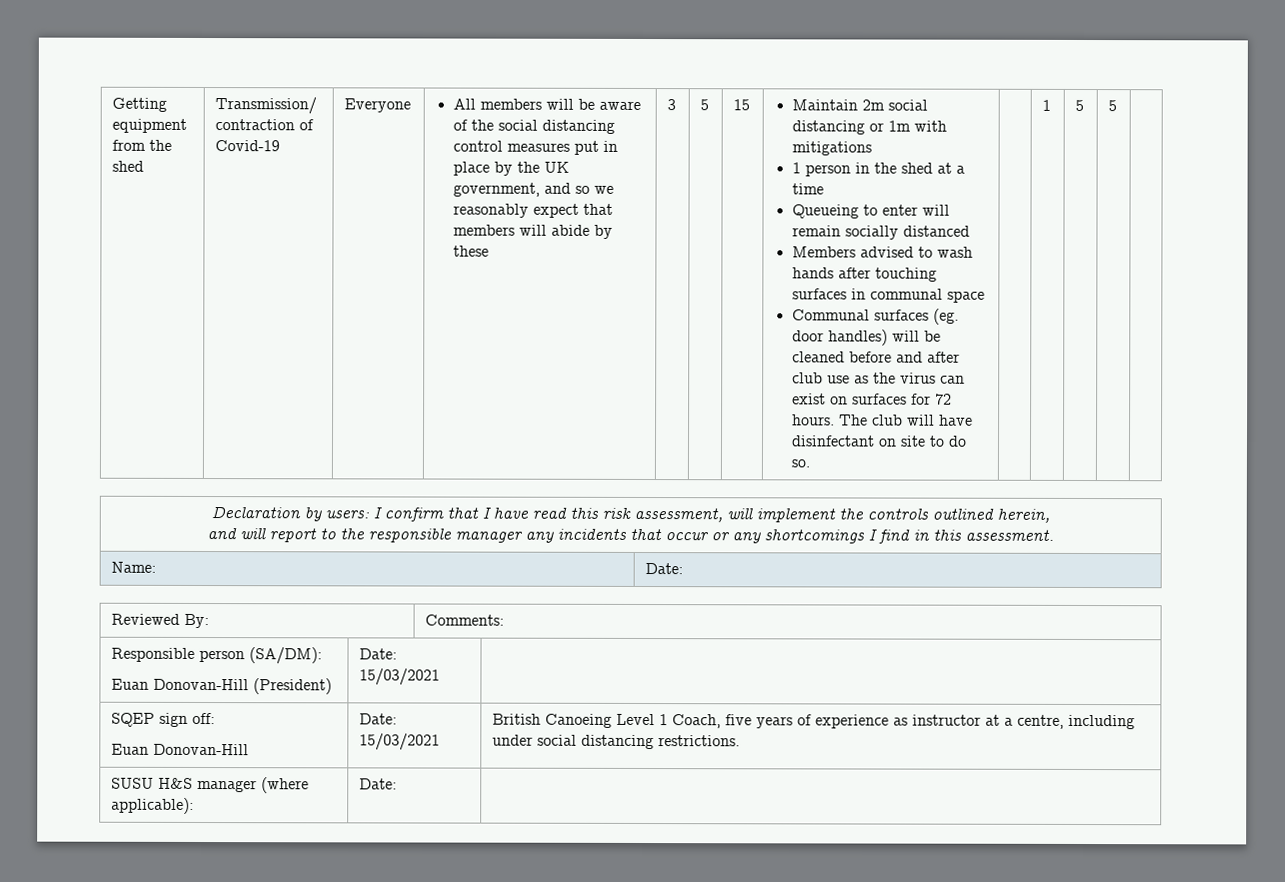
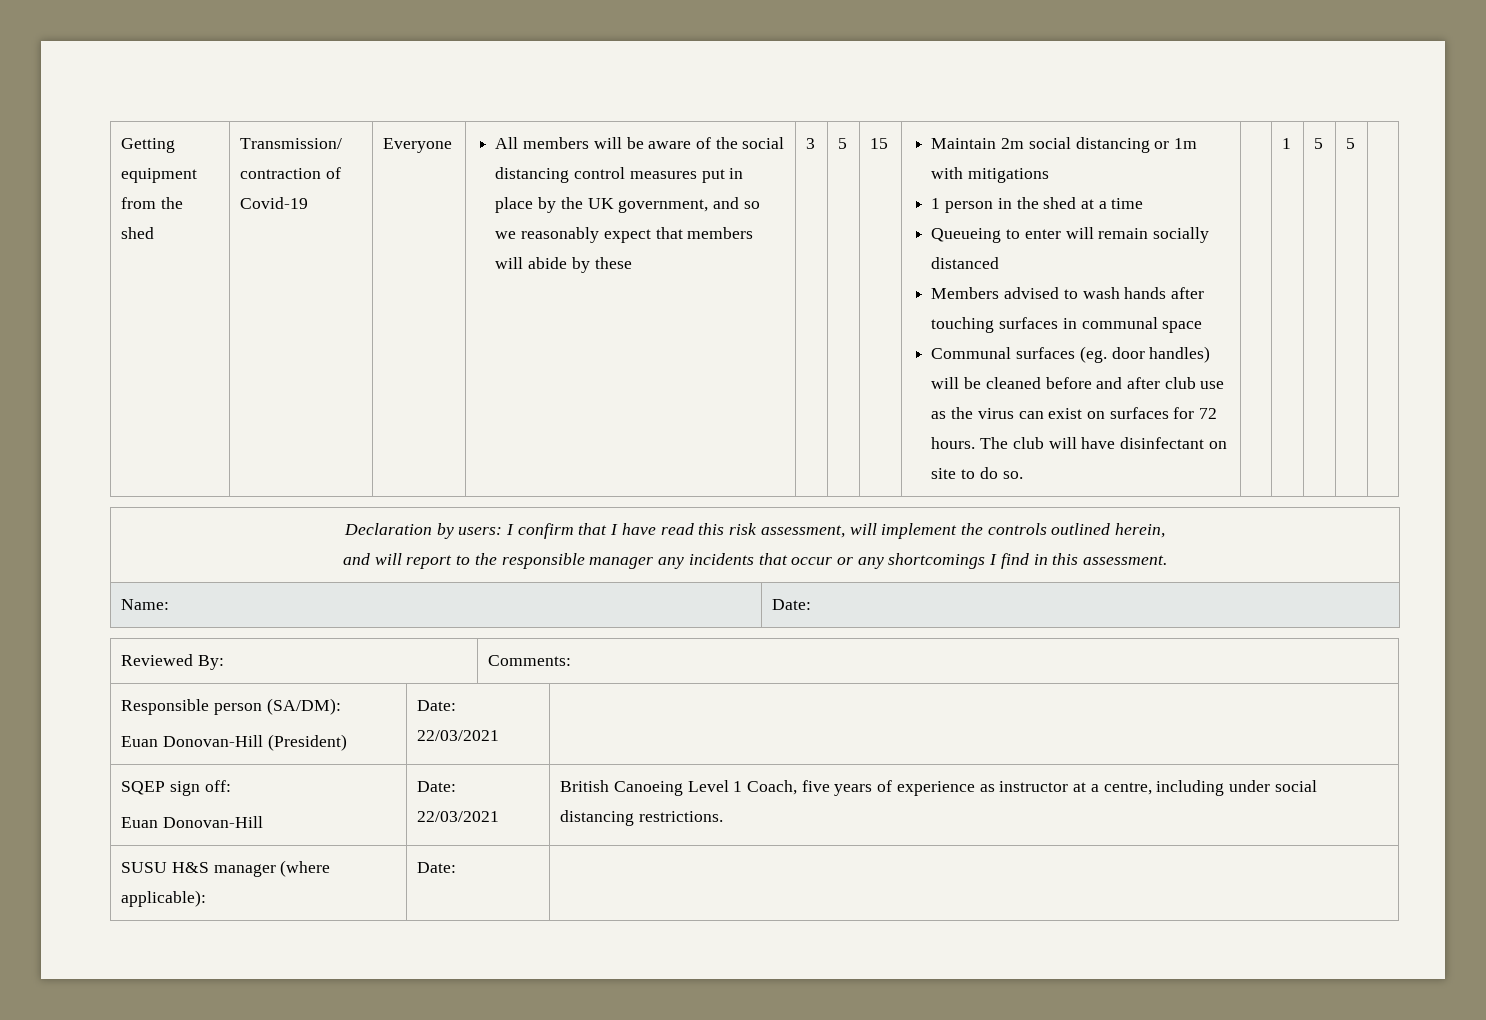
  Responsible person (SA/DM):
- Euan Donovan-Hill (President) | Date: 15/03/2021 |
+ Euan Donovan-Hill (President) | Date: 22/03/2021 |
  SQEP sign off:
- Euan Donovan-Hill | Date: 15/03/2021 | British Canoeing Level 1 Coach, five years of experience as instructor at a centre, including under social distancing restrictions.
+ Euan Donovan-Hill | Date: 22/03/2021 | British Canoeing Level 1 Coach, five years of experience as instructor at a centre, including under social distancing restrictions.

